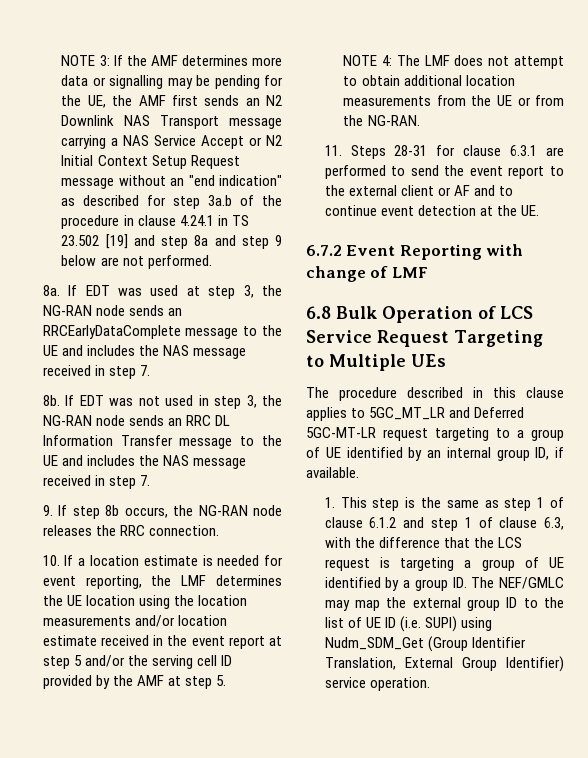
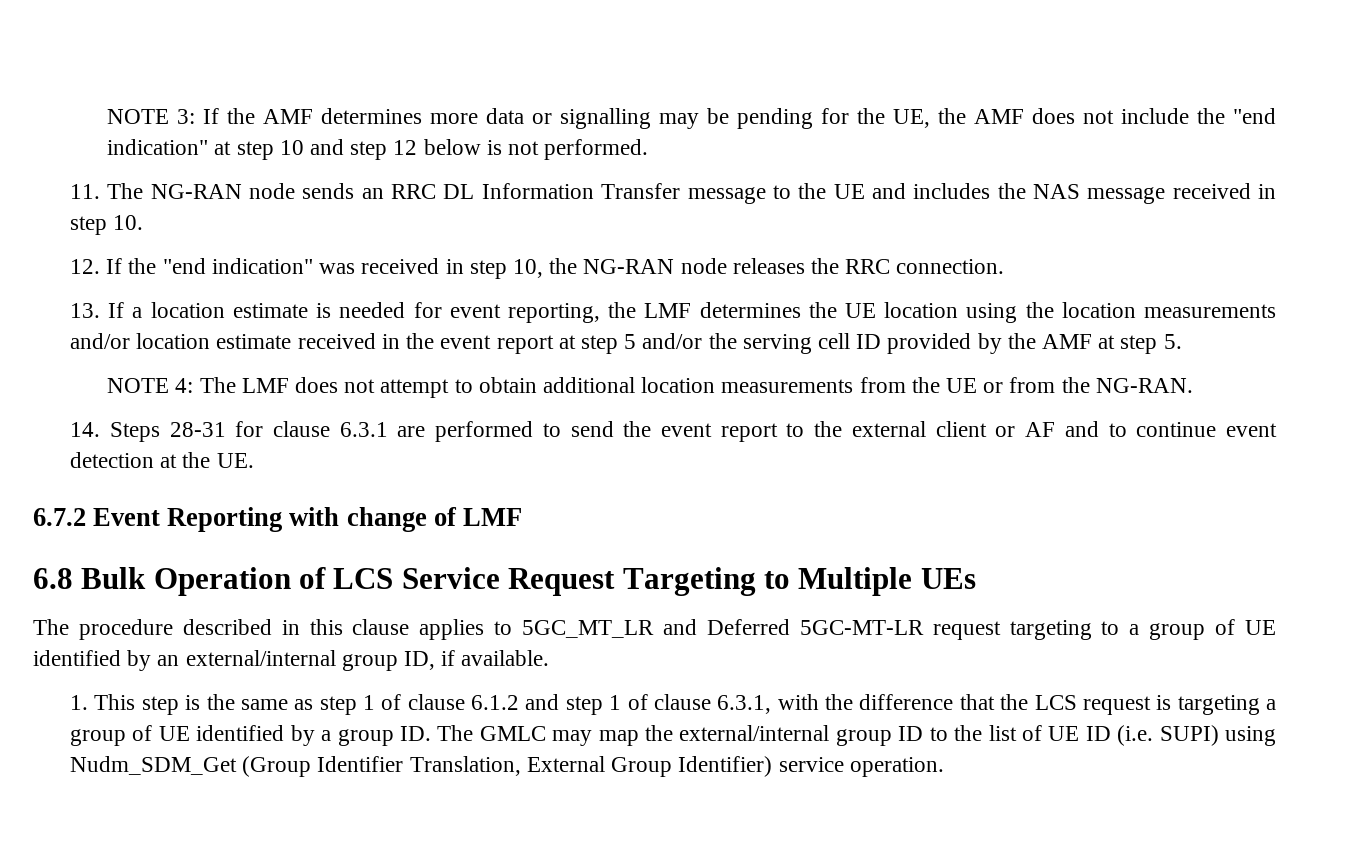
- NOTE 3: If the AMF determines more data or signalling may be pending for the UE, the AMF first sends an N2 Downlink NAS Transport message carrying a NAS Service Accept or N2 Initial Context Setup Request message without an "end indication" as described for step 3a.b of the procedure in clause 4.24.1 in TS 23.502 [19] and step 8a and step 9 below are not performed.
- 8a. If EDT was used at step 3, the NG-RAN node sends an RRCEarlyDataComplete message to the UE and includes the NAS message received in step 7.
- 8b. If EDT was not used in step 3, the NG-RAN node sends an RRC DL Information Transfer message to the UE and includes the NAS message received in step 7.
- 9. If step 8b occurs, the NG-RAN node releases the RRC connection.
+ NOTE 3: If the AMF determines more data or signalling may be pending for the UE, the AMF does not include the "end indication" at step 10 and step 12 below is not performed.
+ 11. The NG-RAN node sends an RRC DL Information Transfer message to the UE and includes the NAS message received in step 10.
+ 12. If the "end indication" was received in step 10, the NG-RAN node releases the RRC connection.
- 10. If a location estimate is needed for event reporting, the LMF determines the UE location using the location measurements and/or location estimate received in the event report at step 5 and/or the serving cell ID provided by the AMF at step 5.
+ 13. If a location estimate is needed for event reporting, the LMF determines the UE location using the location measurements and/or location estimate received in the event report at step 5 and/or the serving cell ID provided by the AMF at step 5.
- 11. Steps 28-31 for clause 6.3.1 are performed to send the event report to the external client or AF and to continue event detection at the UE.
+ 14. Steps 28-31 for clause 6.3.1 are performed to send the event report to the external client or AF and to continue event detection at the UE.
- The procedure described in this clause applies to 5GC_MT_LR and Deferred 5GC-MT-LR request targeting to a group of UE identified by an internal group ID, if available.
+ The procedure described in this clause applies to 5GC_MT_LR and Deferred 5GC-MT-LR request targeting to a group of UE identified by an external/internal group ID, if available.
- 1. This step is the same as step 1 of clause 6.1.2 and step 1 of clause 6.3, with the difference that the LCS request is targeting a group of UE identified by a group ID. The NEF/GMLC may map the external group ID to the list of UE ID (i.e. SUPI) using Nudm_SDM_Get (Group Identifier Translation, External Group Identifier) service operation.
+ 1. This step is the same as step 1 of clause 6.1.2 and step 1 of clause 6.3.1, with the difference that the LCS request is targeting a group of UE identified by a group ID. The GMLC may map the external/internal group ID to the list of UE ID (i.e. SUPI) using Nudm_SDM_Get (Group Identifier Translation, External Group Identifier) service operation.

